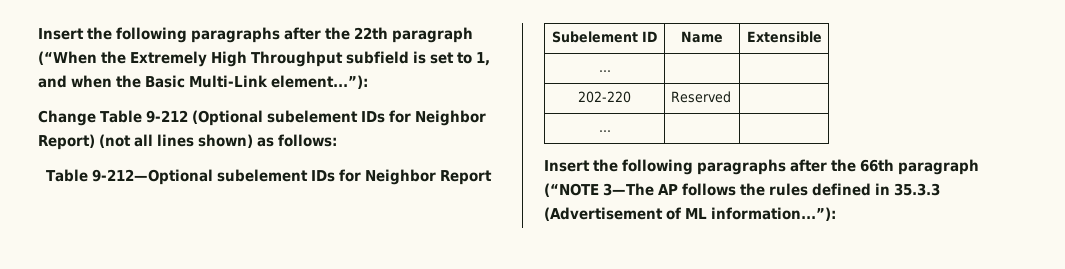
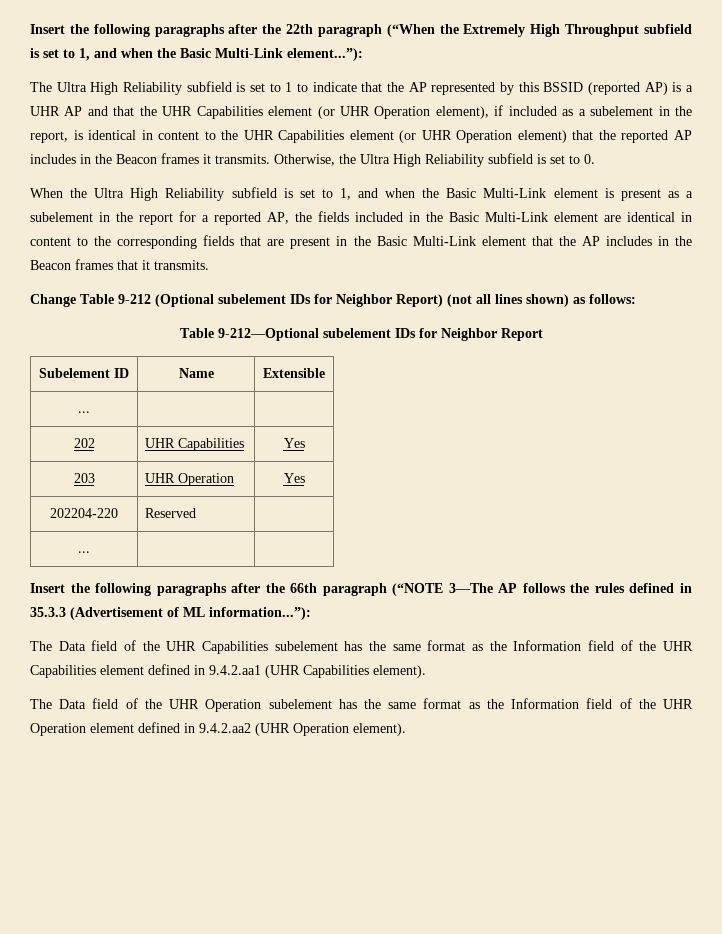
+ The Ultra High Reliability subfield is set to 1 to indicate that the AP represented by this BSSID (reported AP) is a UHR AP and that the UHR Capabilities element (or UHR Operation element), if included as a subelement in the report, is identical in content to the UHR Capabilities element (or UHR Operation element) that the reported AP includes in the Beacon frames it transmits. Otherwise, the Ultra High Reliability subfield is set to 0.
+ When the Ultra High Reliability subfield is set to 1, and when the Basic Multi-Link element is present as a subelement in the report for a reported AP, the fields included in the Basic Multi-Link element are identical in content to the corresponding fields that are present in the Basic Multi-Link element that the AP includes in the Beacon frames that it transmits.
- 202-220 | Reserved |
+ 202 | UHR Capabilities | Yes
+ 203 | UHR Operation | Yes
+ 202204-220 | Reserved |
+ The Data field of the UHR Capabilities subelement has the same format as the Information field of the UHR Capabilities element defined in 9.4.2.aa1 (UHR Capabilities element).
+ The Data field of the UHR Operation subelement has the same format as the Information field of the UHR Operation element defined in 9.4.2.aa2 (UHR Operation element).

